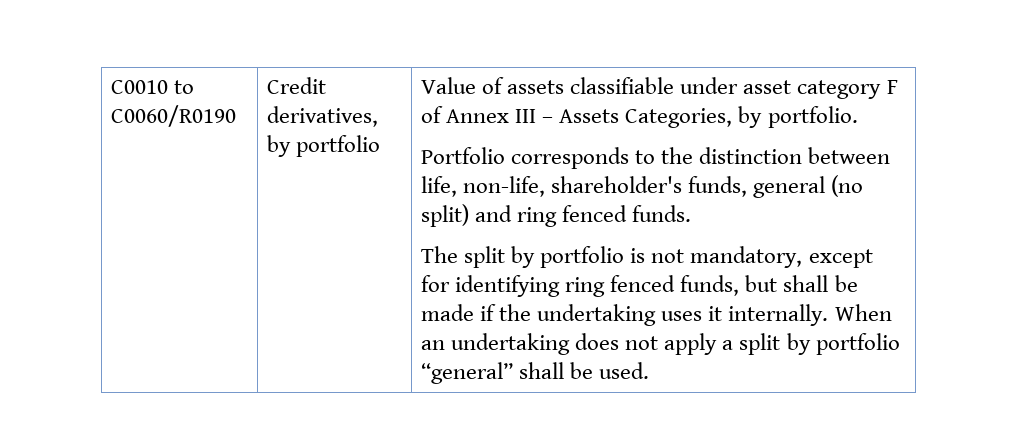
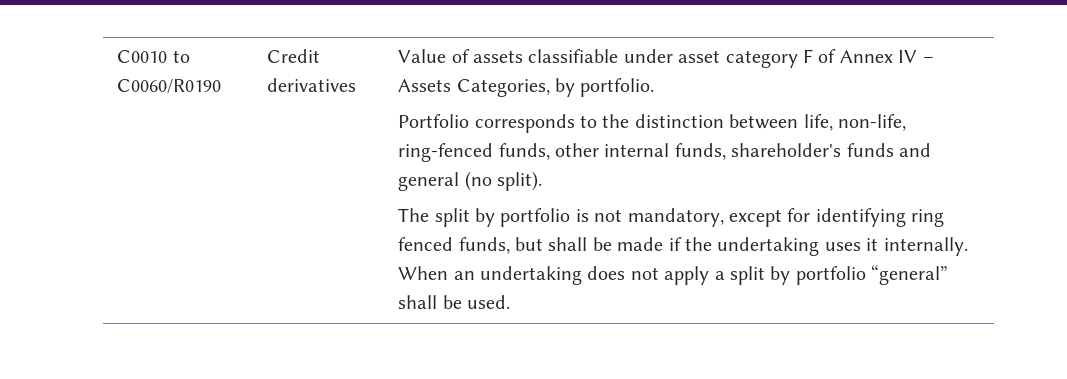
- Credit derivatives, by portfolio
+ Credit derivatives
- Value of assets classifiable under asset category F of Annex III – Assets Categories, by portfolio.
+ Value of assets classifiable under asset category F of Annex IV – Assets Categories, by portfolio.
- Portfolio corresponds to the distinction between life, non-life, shareholder's funds, general (no split) and ring fenced funds.
+ Portfolio corresponds to the distinction between life, non-life, ring-fenced funds, other internal funds, shareholder's funds and general (no split).

